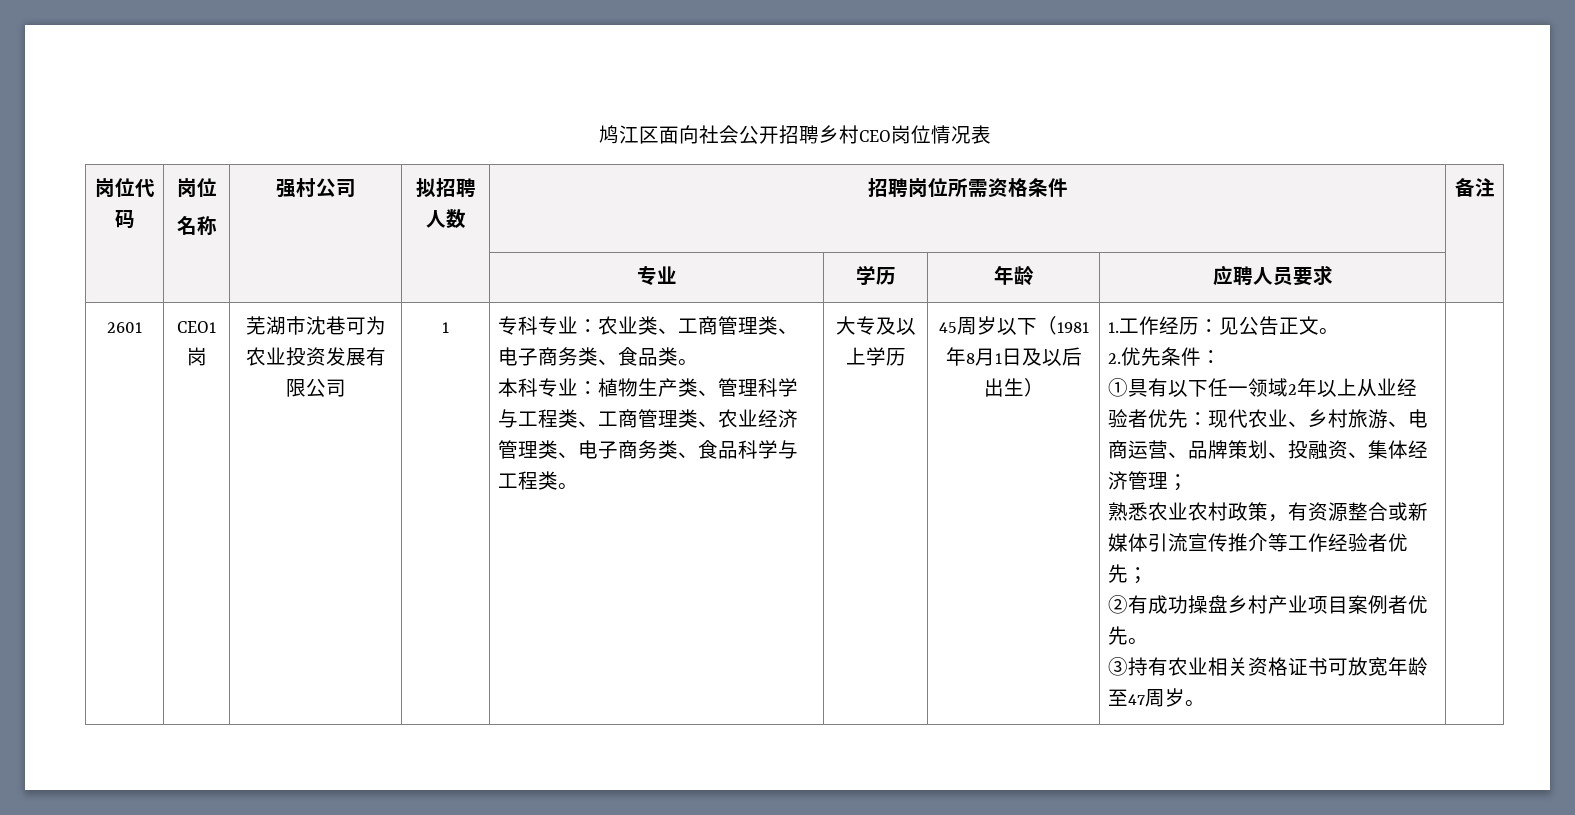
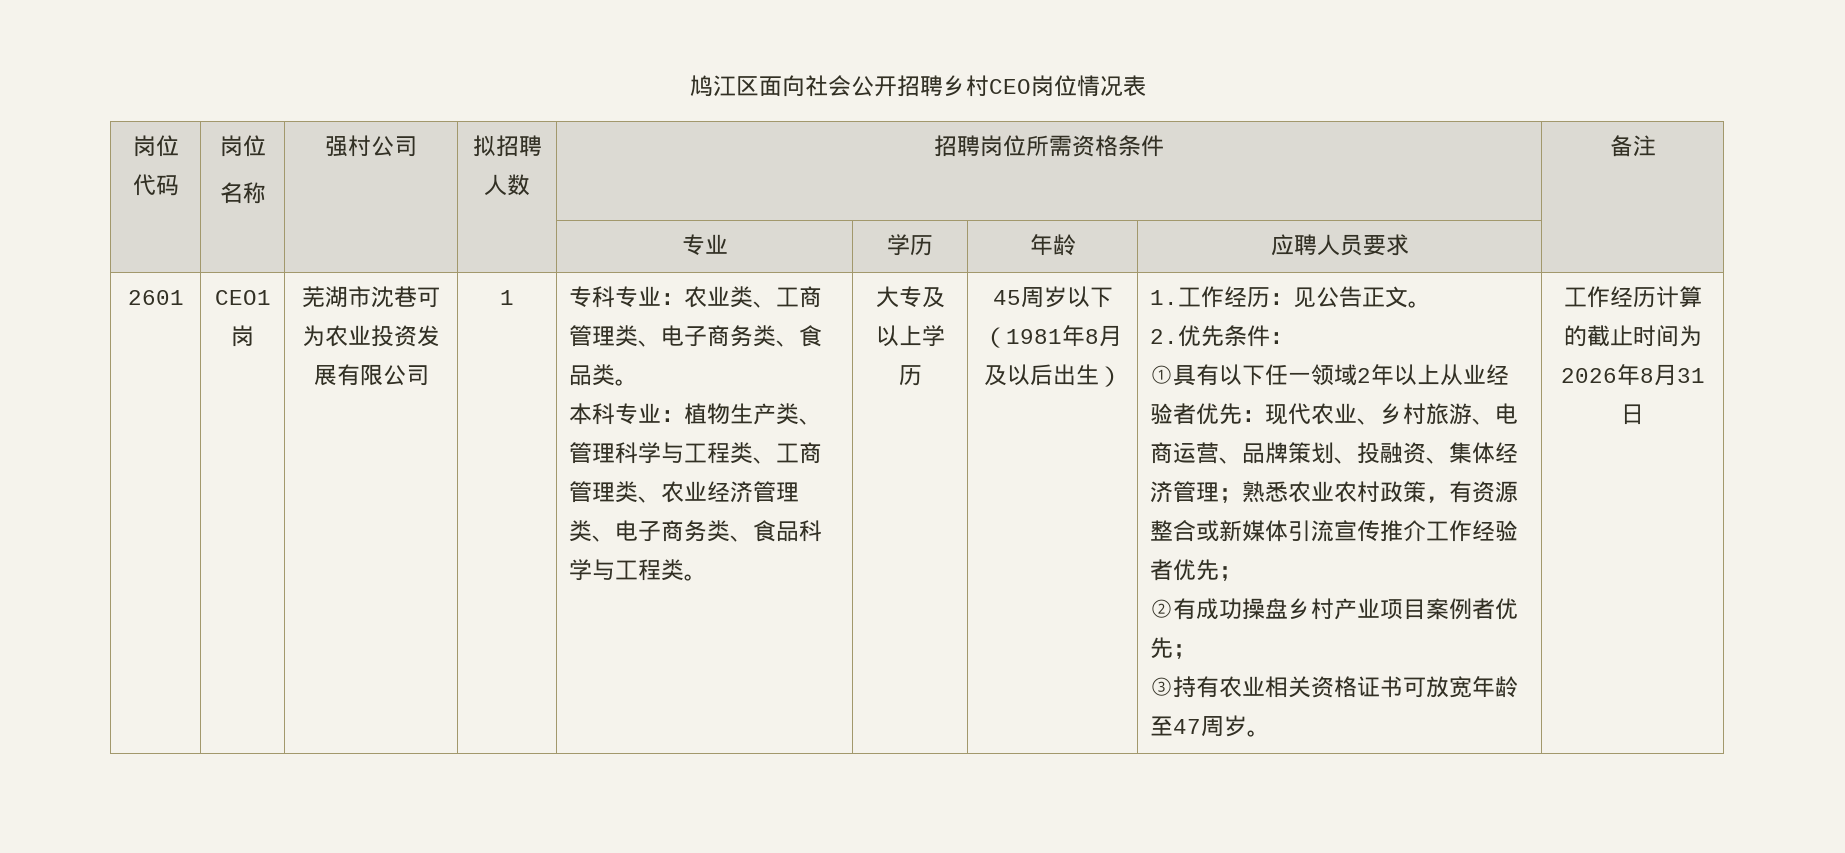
- 45周岁以下（1981年8月1日及以后出生）
+ 45周岁以下（1981年8月及以后出生）
- ①具有以下任一领域2年以上从业经验者优先：现代农业、乡村旅游、电商运营、品牌策划、投融资、集体经济管理；
- 熟悉农业农村政策，有资源整合或新媒体引流宣传推介等工作经验者优先；
+ ①具有以下任一领域2年以上从业经验者优先：现代农业、乡村旅游、电商运营、品牌策划、投融资、集体经济管理；熟悉农业农村政策，有资源整合或新媒体引流宣传推介工作经验者优先；
- ②有成功操盘乡村产业项目案例者优先。
+ ②有成功操盘乡村产业项目案例者优先；
+ 工作经历计算的截止时间为2026年8月31日

